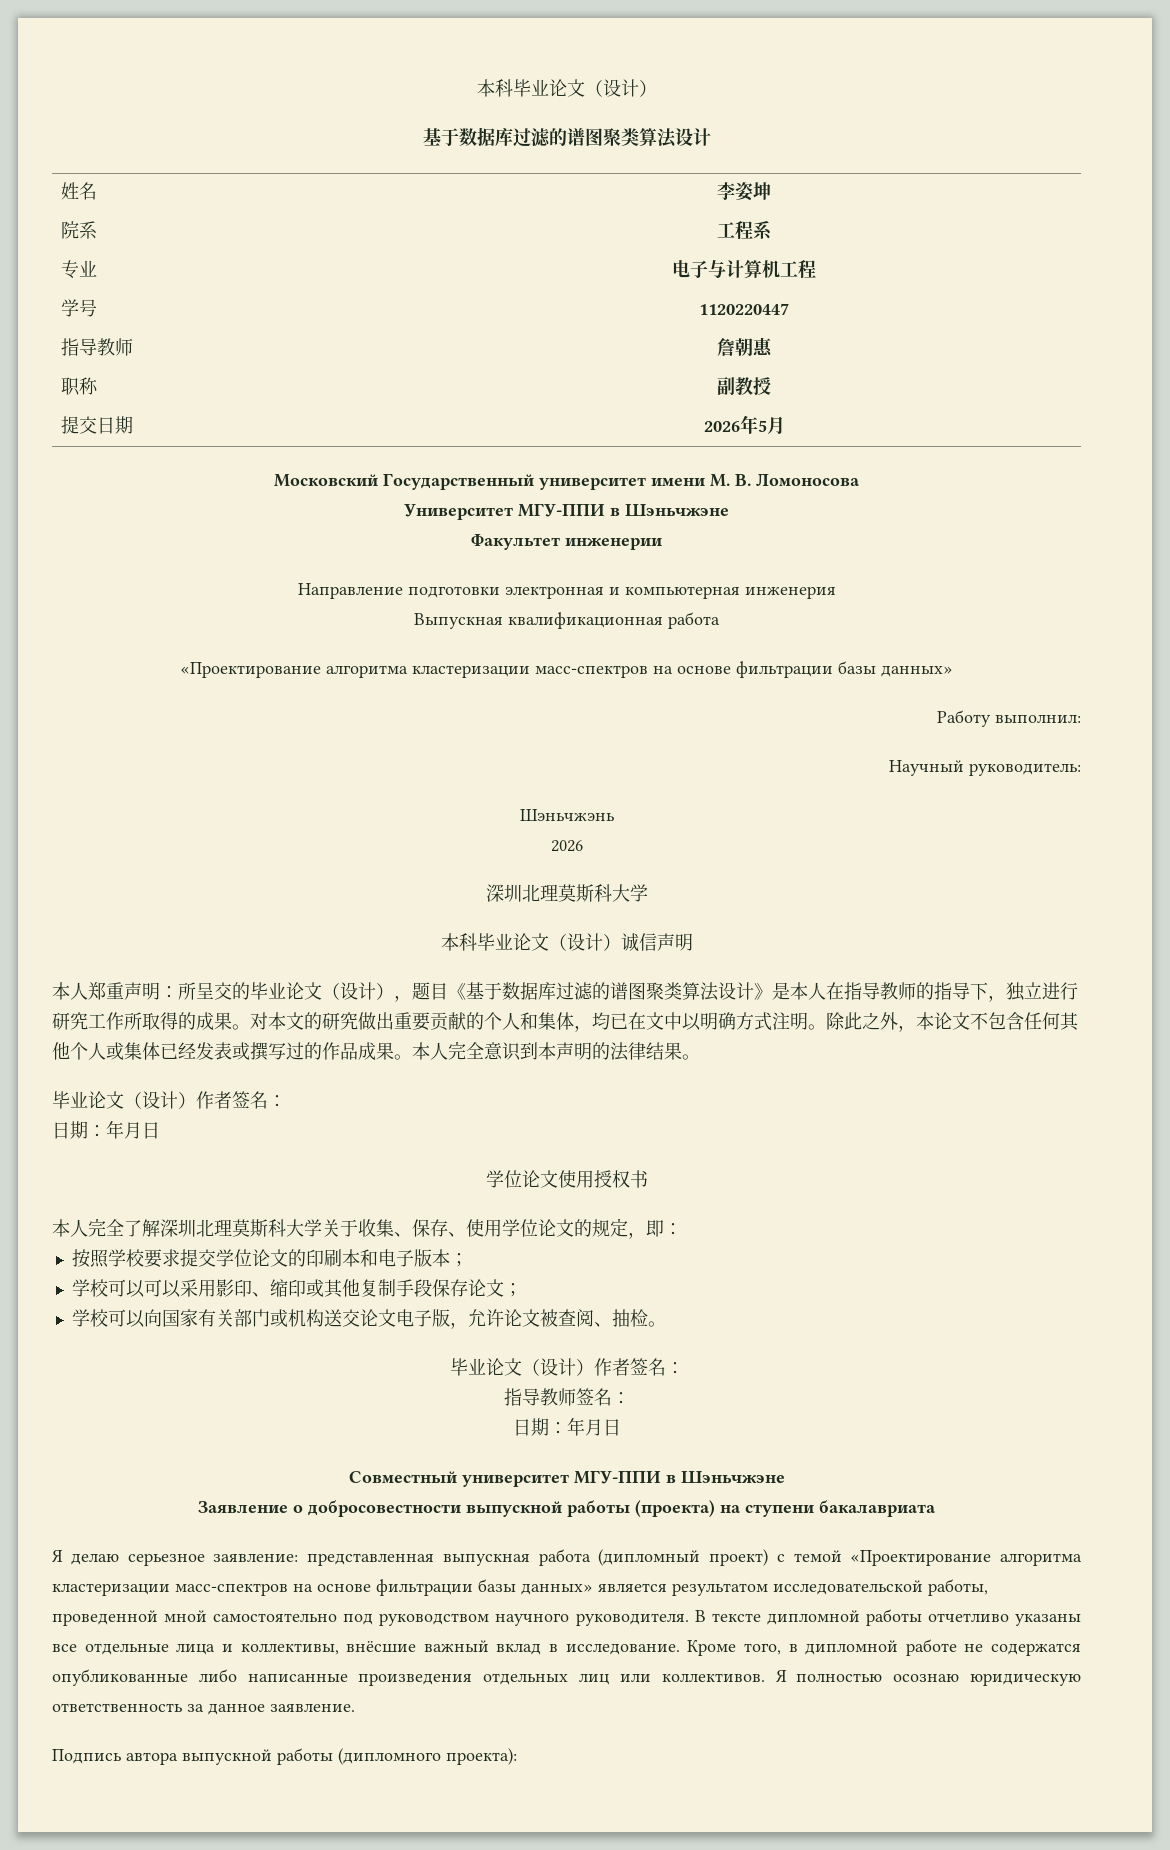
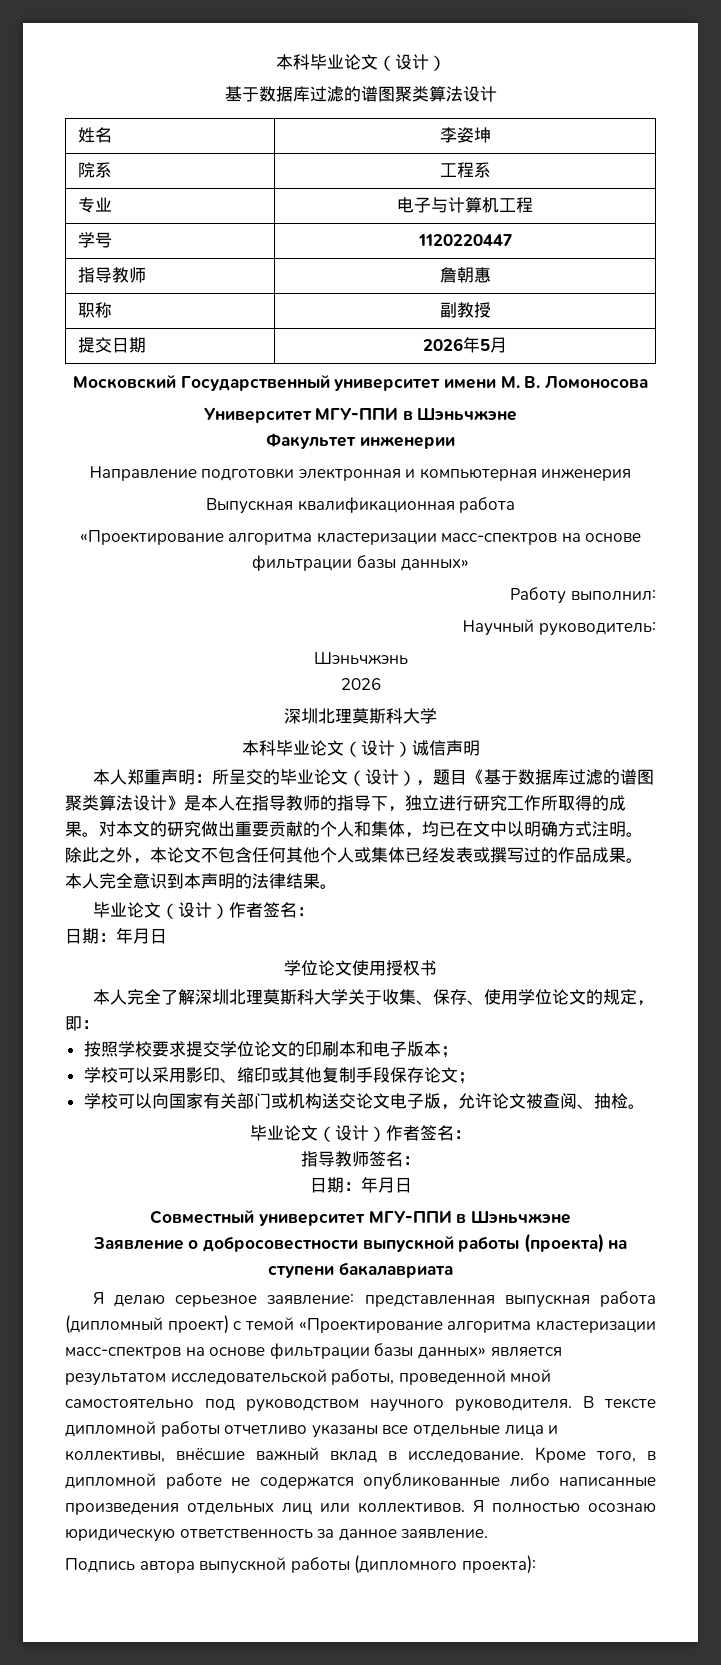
- 学校可以可以采用影印、缩印或其他复制手段保存论文；
+ 学校可以采用影印、缩印或其他复制手段保存论文；

